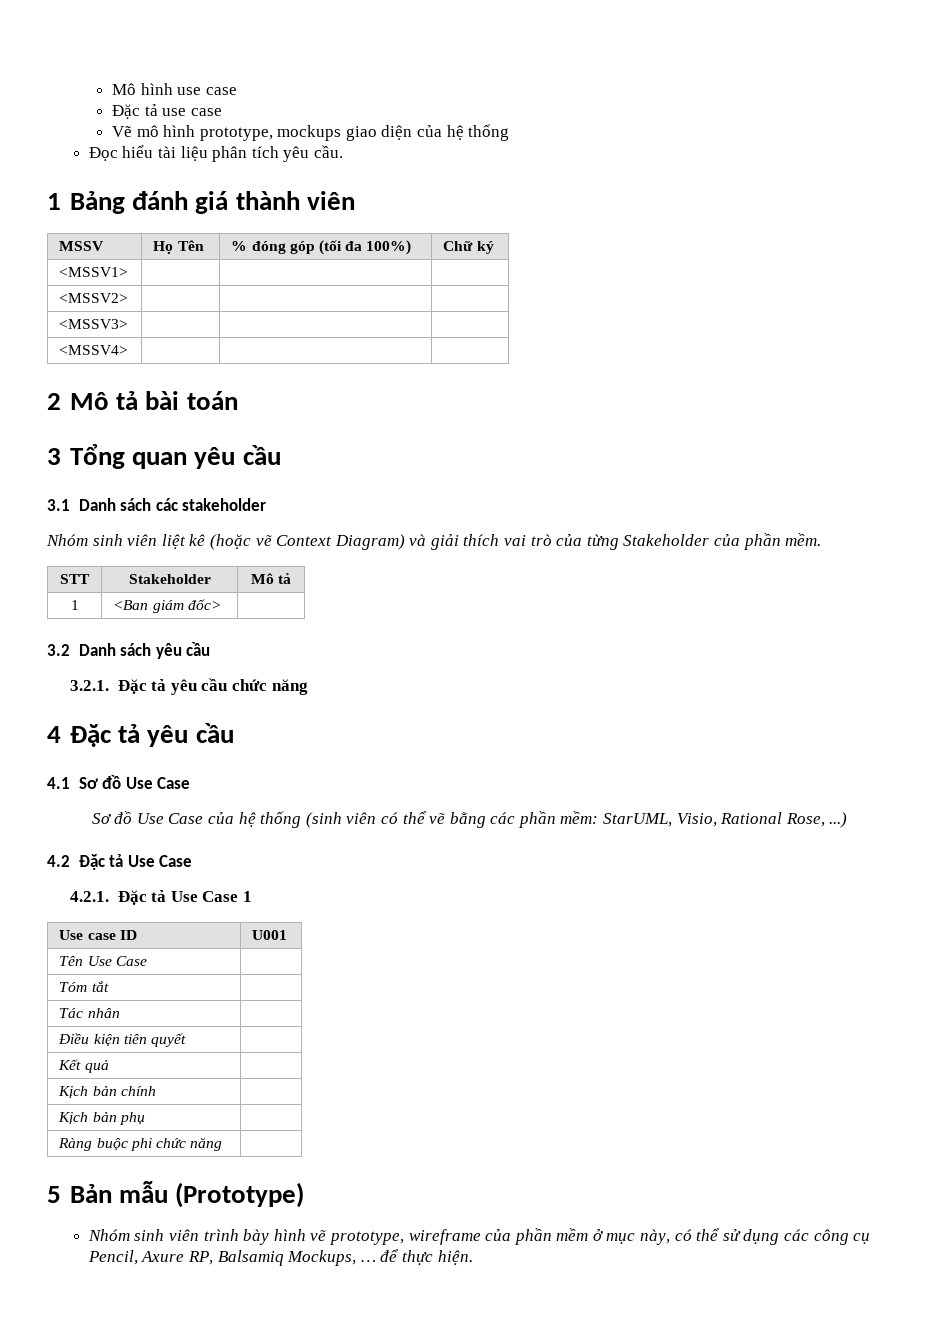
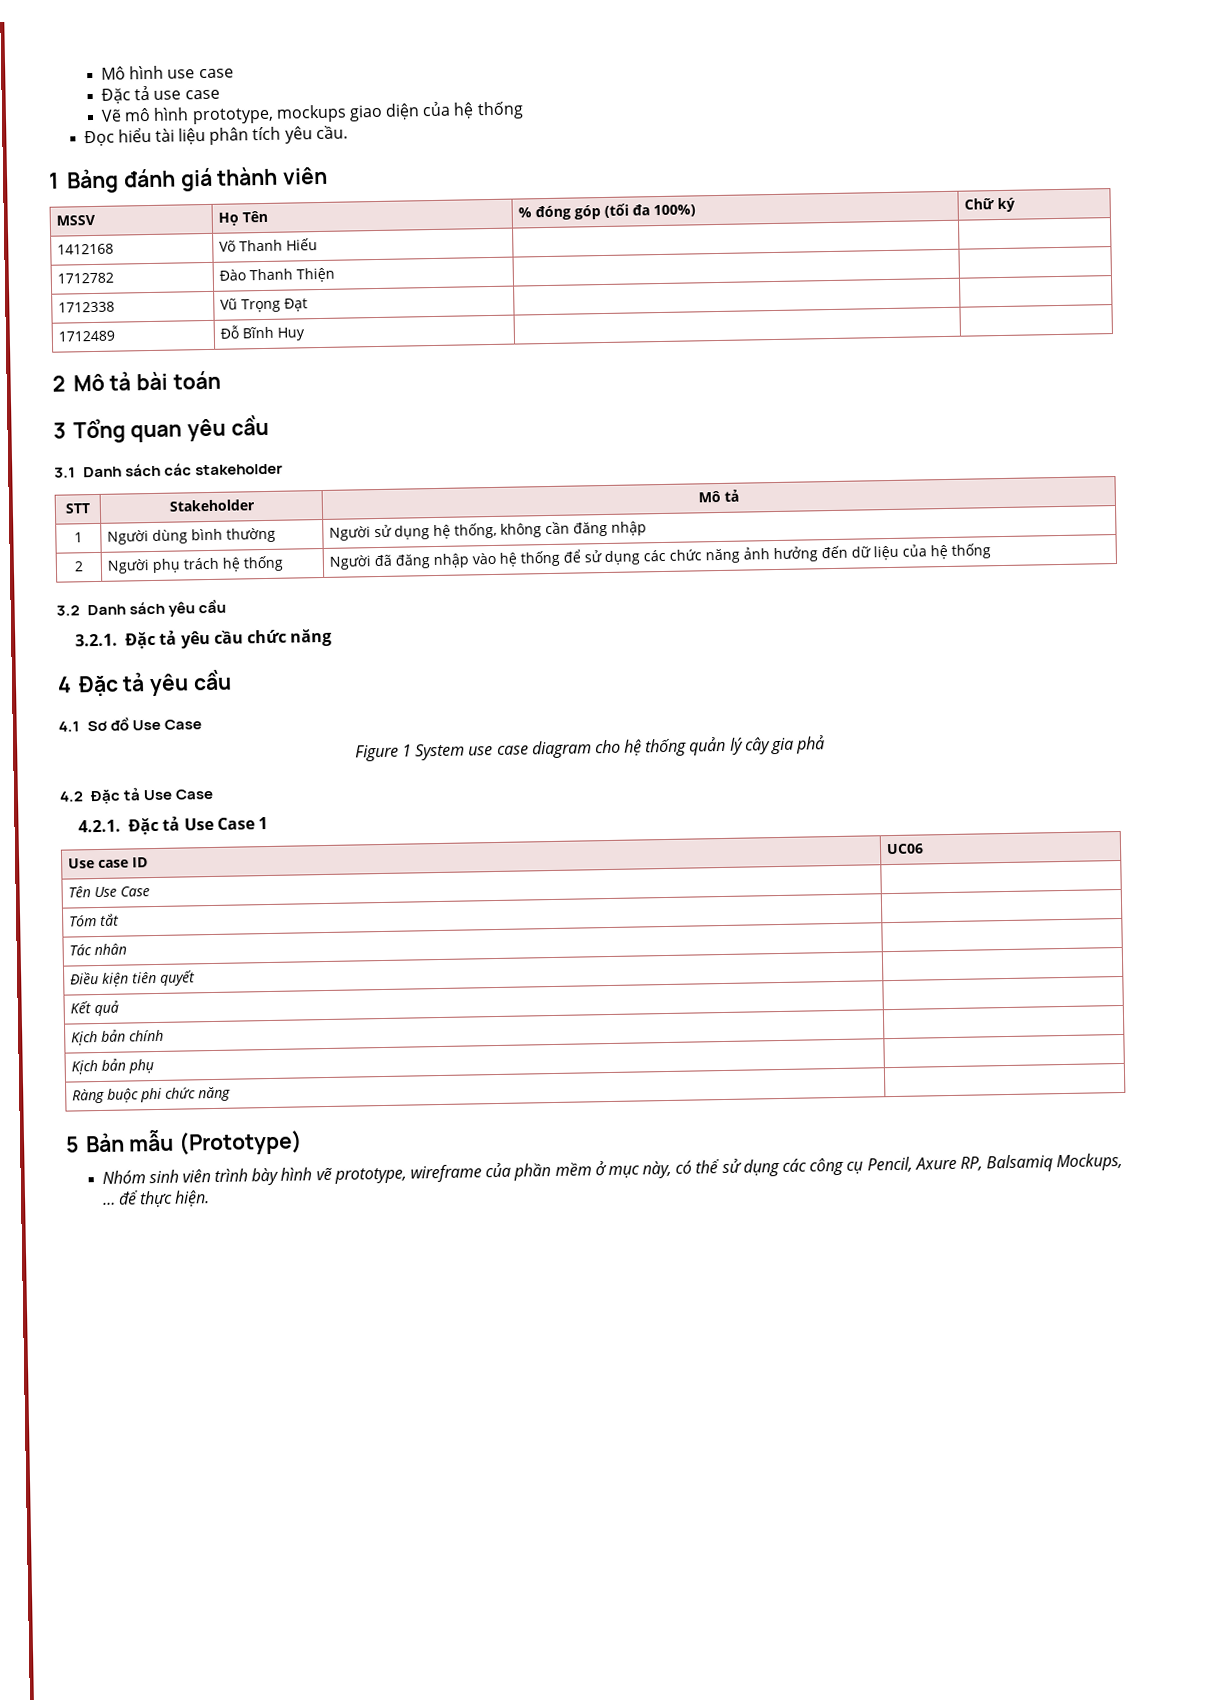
- <MSSV1> | | |
- <MSSV2> | | |
- <MSSV3> | | |
- <MSSV4> | | |
+ 1412168 | Võ Thanh Hiếu | |
+ 1712782 | Đào Thanh Thiện | |
+ 1712338 | Vũ Trọng Đạt | |
+ 1712489 | Đỗ Bĩnh Huy | |
- Nhóm sinh viên liệt kê (hoặc vẽ Context Diagram) và giải thích vai trò của từng Stakeholder của phần mềm.
- 1 | <Ban giám đốc> |
+ 1 | Người dùng bình thường | Người sử dụng hệ thống, không cần đăng nhập
+ 2 | Người phụ trách hệ thống | Người đã đăng nhập vào hệ thống để sử dụng các chức năng ảnh hưởng đến dữ liệu của hệ thống
- Sơ đồ Use Case của hệ thống (sinh viên có thể vẽ bằng các phần mềm: StarUML, Visio, Rational Rose, ...)
+ Figure 1 System use case diagram cho hệ thống quản lý cây gia phả
- Use case ID | U001
+ Use case ID | UC06

